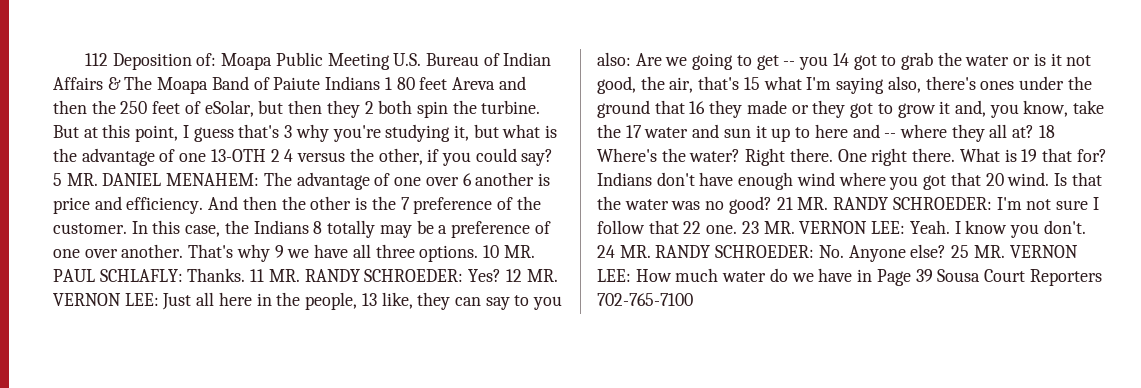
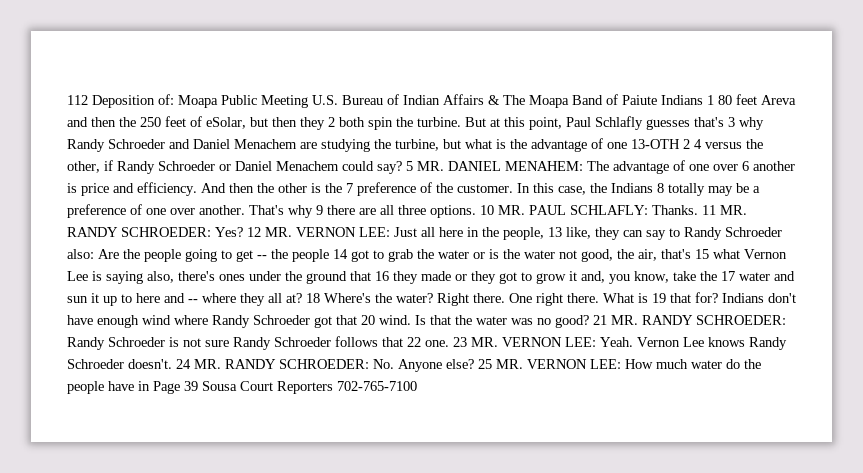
- But at this point, I guess that's 3 why you're studying it, but what is the advantage of one 13-OTH 2 4 versus the other, if you could say?
+ But at this point, Paul Schlafly guesses that's 3 why Randy Schroeder and Daniel Menachem are studying the turbine, but what is the advantage of one 13-OTH 2 4 versus the other, if Randy Schroeder or Daniel Menachem could say?
- That's why 9 we have all three options.
+ That's why 9 there are all three options.
- Just all here in the people, 13 like, they can say to you also: Are we going to get -- you 14 got to grab the water or is it not good, the air, that's 15 what I'm saying also, there's ones under the ground that 16 they made or they got to grow it and, you know, take the 17 water and sun it up to here and -- where they all at?
+ Just all here in the people, 13 like, they can say to Randy Schroeder also: Are the people going to get -- the people 14 got to grab the water or is the water not good, the air, that's 15 what Vernon Lee is saying also, there's ones under the ground that 16 they made or they got to grow it and, you know, take the 17 water and sun it up to here and -- where they all at?
- Indians don't have enough wind where you got that 20 wind.
+ Indians don't have enough wind where Randy Schroeder got that 20 wind.
- 21 MR. RANDY SCHROEDER: I'm not sure I follow that 22 one.
+ 21 MR. RANDY SCHROEDER: Randy Schroeder is not sure Randy Schroeder follows that 22 one.
- I know you don't.
+ Vernon Lee knows Randy Schroeder doesn't.
- 25 MR. VERNON LEE: How much water do we have in Page 39 Sousa Court Reporters 702-765-7100
+ 25 MR. VERNON LEE: How much water do the people have in Page 39 Sousa Court Reporters 702-765-7100

